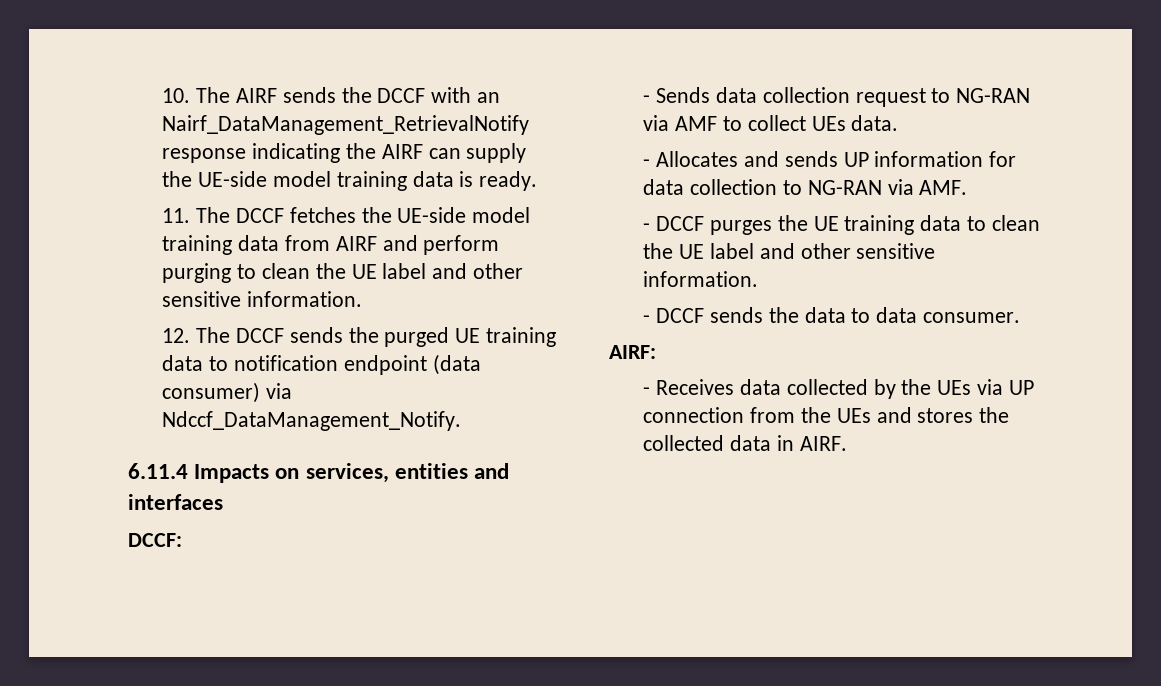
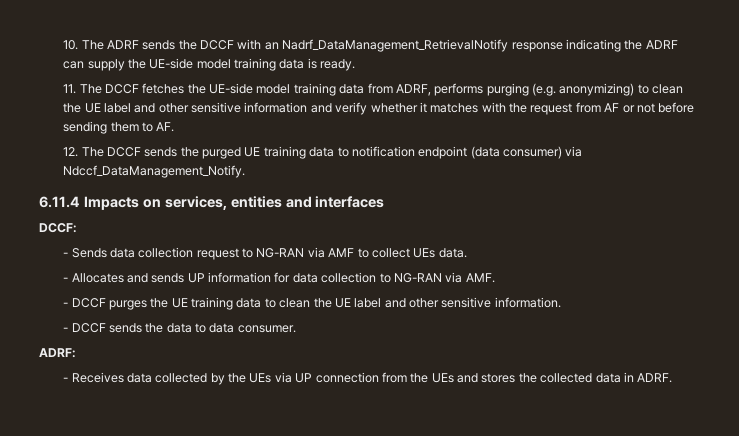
- 10. The AIRF sends the DCCF with an Nairf_DataManagement_RetrievalNotify response indicating the AIRF can supply the UE-side model training data is ready.
+ 10. The ADRF sends the DCCF with an Nadrf_DataManagement_RetrievalNotify response indicating the ADRF can supply the UE-side model training data is ready.
- 11. The DCCF fetches the UE-side model training data from AIRF and perform purging to clean the UE label and other sensitive information.
+ 11. The DCCF fetches the UE-side model training data from ADRF, performs purging (e.g. anonymizing) to clean the UE label and other sensitive information and verify whether it matches with the request from AF or not before sending them to AF.
- AIRF:
+ ADRF:
- - Receives data collected by the UEs via UP connection from the UEs and stores the collected data in AIRF.
+ - Receives data collected by the UEs via UP connection from the UEs and stores the collected data in ADRF.

